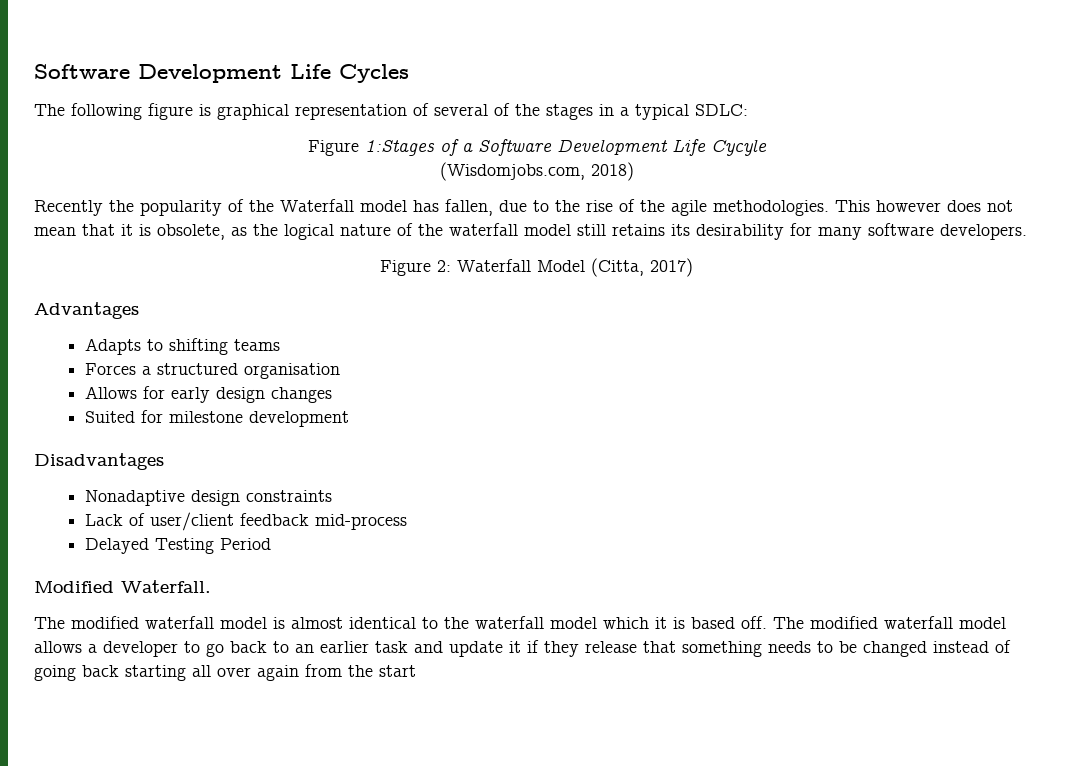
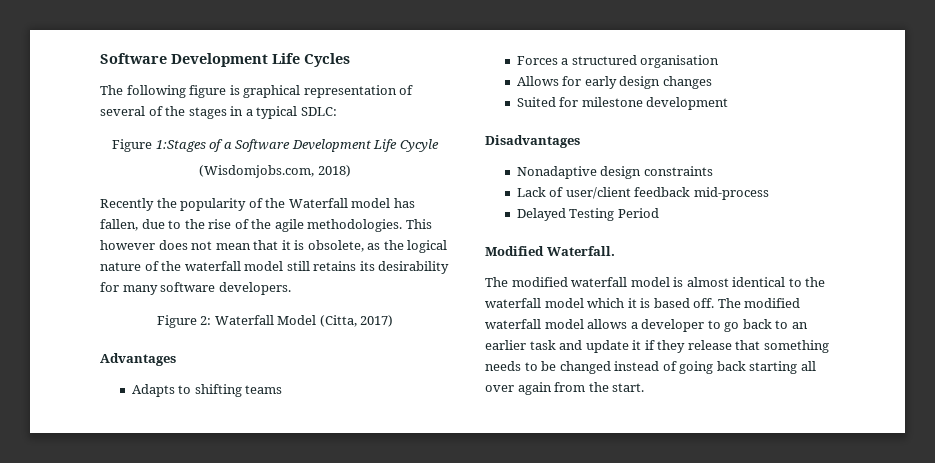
- The modified waterfall model allows a developer to go back to an earlier task and update it if they release that something needs to be changed instead of going back starting all over again from the start
+ The modified waterfall model allows a developer to go back to an earlier task and update it if they release that something needs to be changed instead of going back starting all over again from the start.

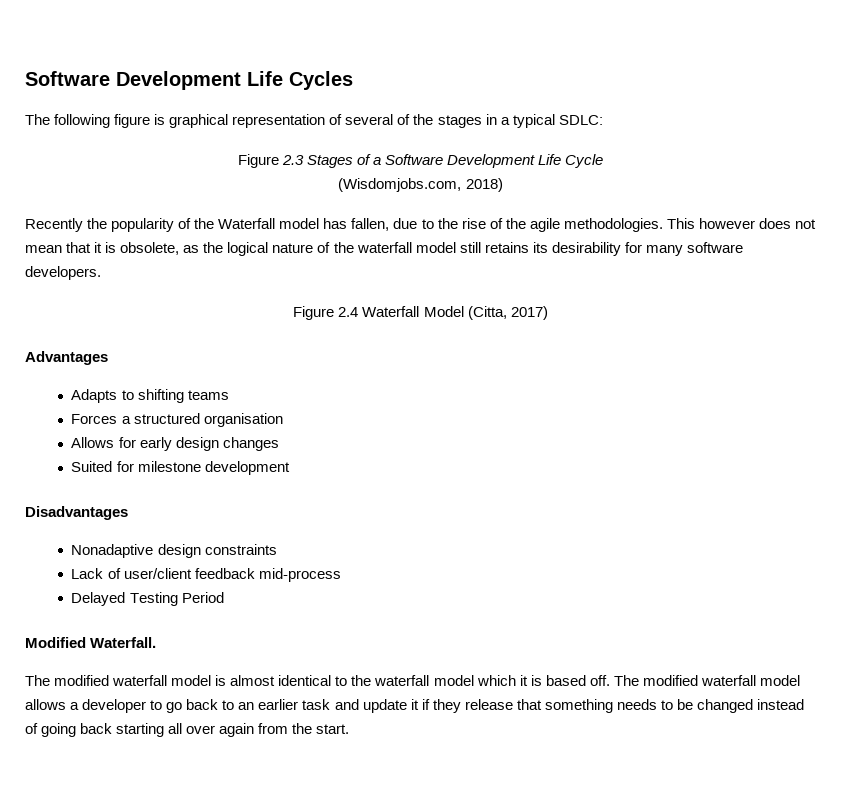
- Figure 1:Stages of a Software Development Life Cycyle
+ Figure 2.3 Stages of a Software Development Life Cycle
- Figure 2: Waterfall Model (Citta, 2017)
+ Figure 2.4 Waterfall Model (Citta, 2017)

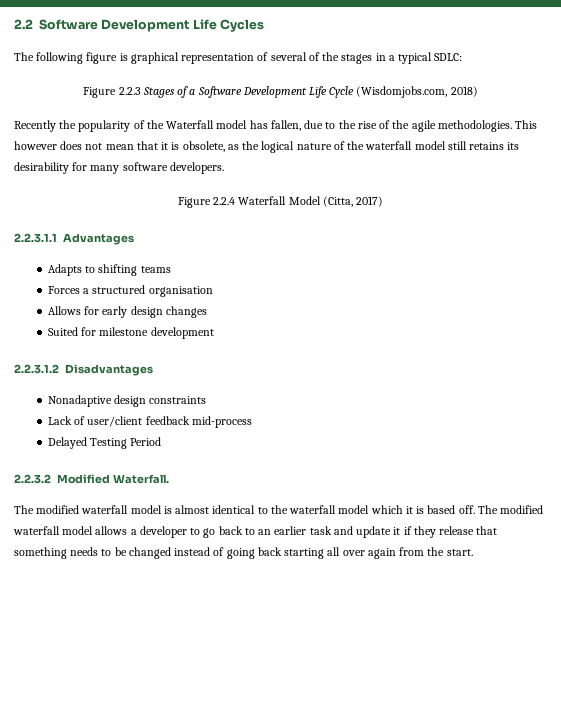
- Software Development Life Cycles
+ 2.2 Software Development Life Cycles
- Figure 2.3 Stages of a Software Development Life Cycle
- (Wisdomjobs.com, 2018)
+ Figure 2.2.3 Stages of a Software Development Life Cycle (Wisdomjobs.com, 2018)
- Figure 2.4 Waterfall Model (Citta, 2017)
+ Figure 2.2.4 Waterfall Model (Citta, 2017)
- Advantages
+ 2.2.3.1.1 Advantages
- Disadvantages
+ 2.2.3.1.2 Disadvantages
- Modified Waterfall.
+ 2.2.3.2 Modified Waterfall.

